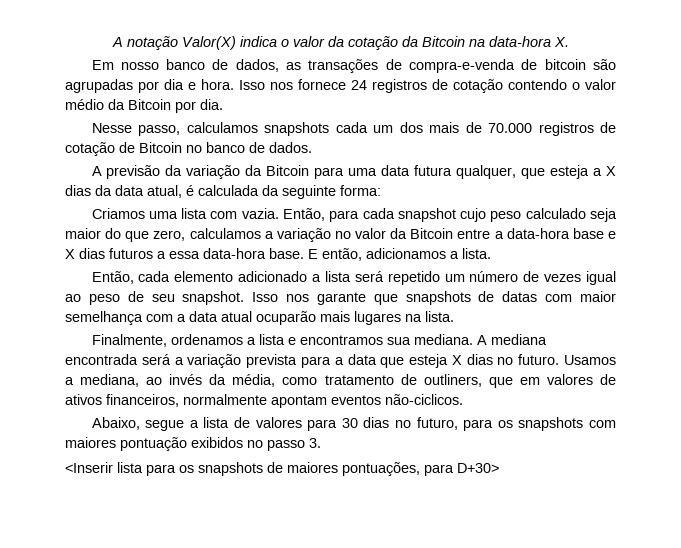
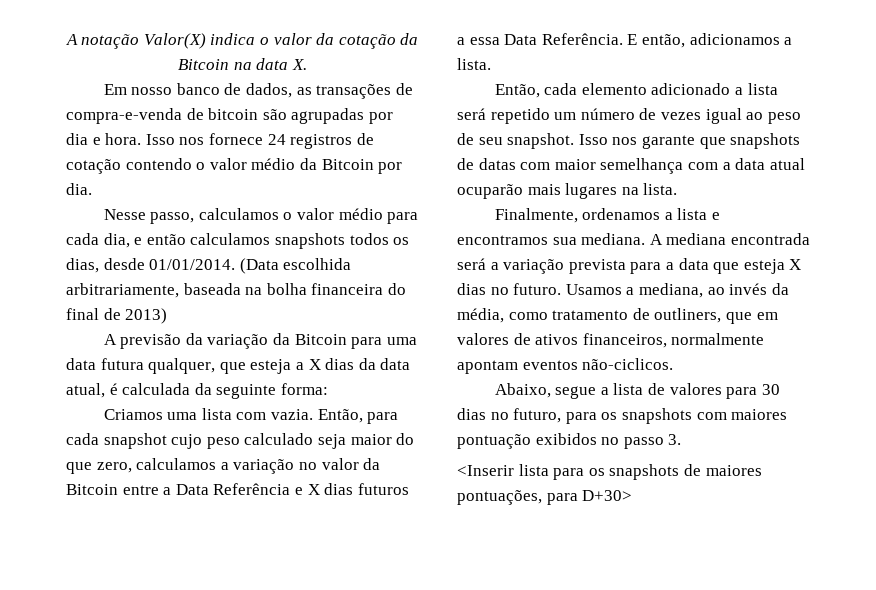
- A notação Valor(X) indica o valor da cotação da Bitcoin na data-hora X.
+ A notação Valor(X) indica o valor da cotação da Bitcoin na data X.
- Nesse passo, calculamos snapshots cada um dos mais de 70.000 registros de cotação de Bitcoin no banco de dados.
+ Nesse passo, calculamos o valor médio para cada dia, e então calculamos snapshots todos os dias, desde 01/01/2014. (Data escolhida arbitrariamente, baseada na bolha financeira do final de 2013)
- Então, para cada snapshot cujo peso calculado seja maior do que zero, calculamos a variação no valor da Bitcoin entre a data-hora base e X dias futuros a essa data-hora base.
+ Então, para cada snapshot cujo peso calculado seja maior do que zero, calculamos a variação no valor da Bitcoin entre a Data Referência e X dias futuros a essa Data Referência.

